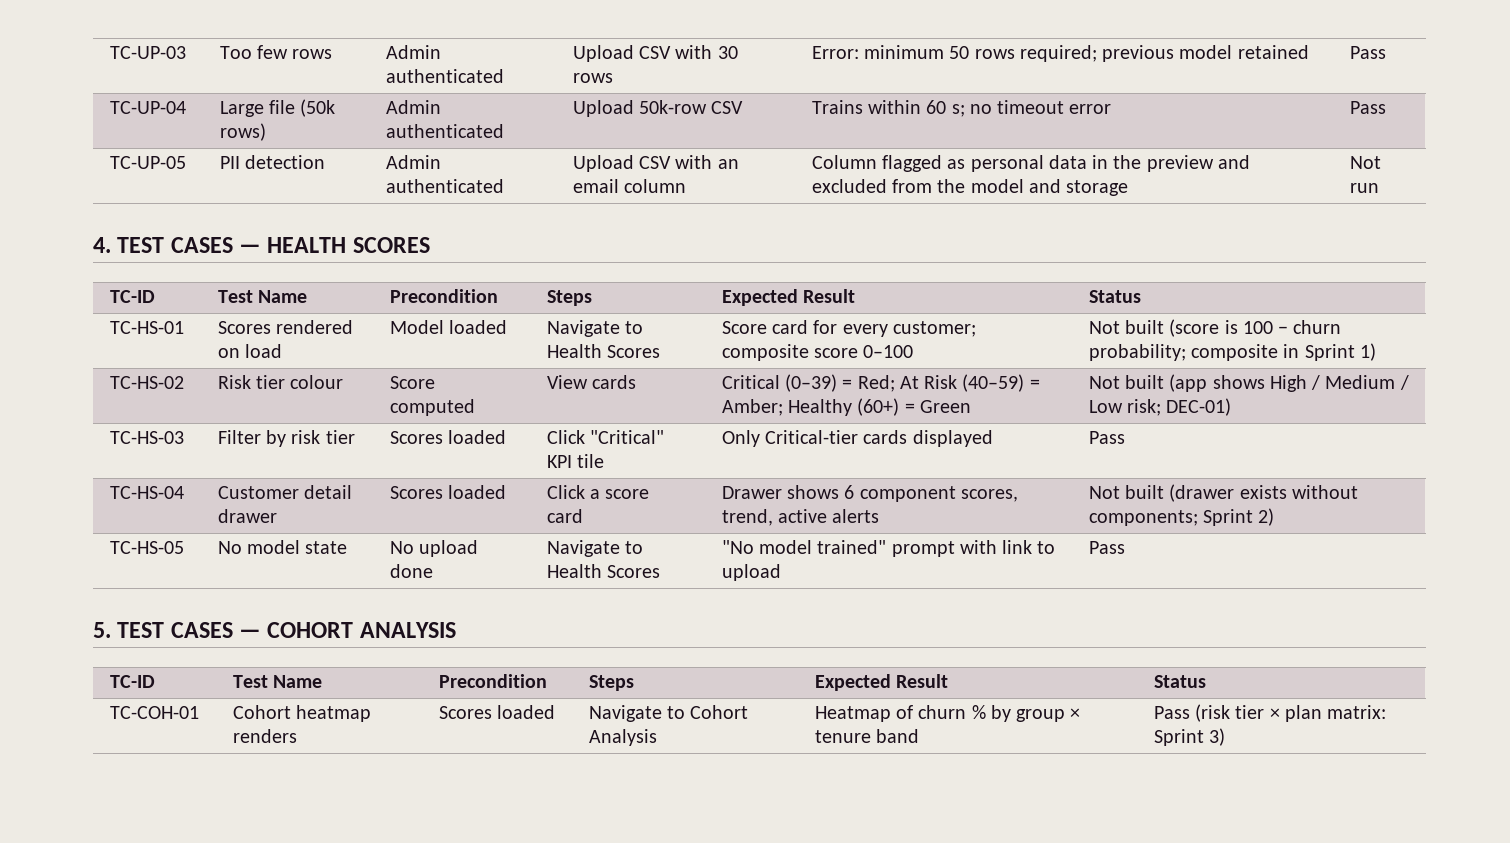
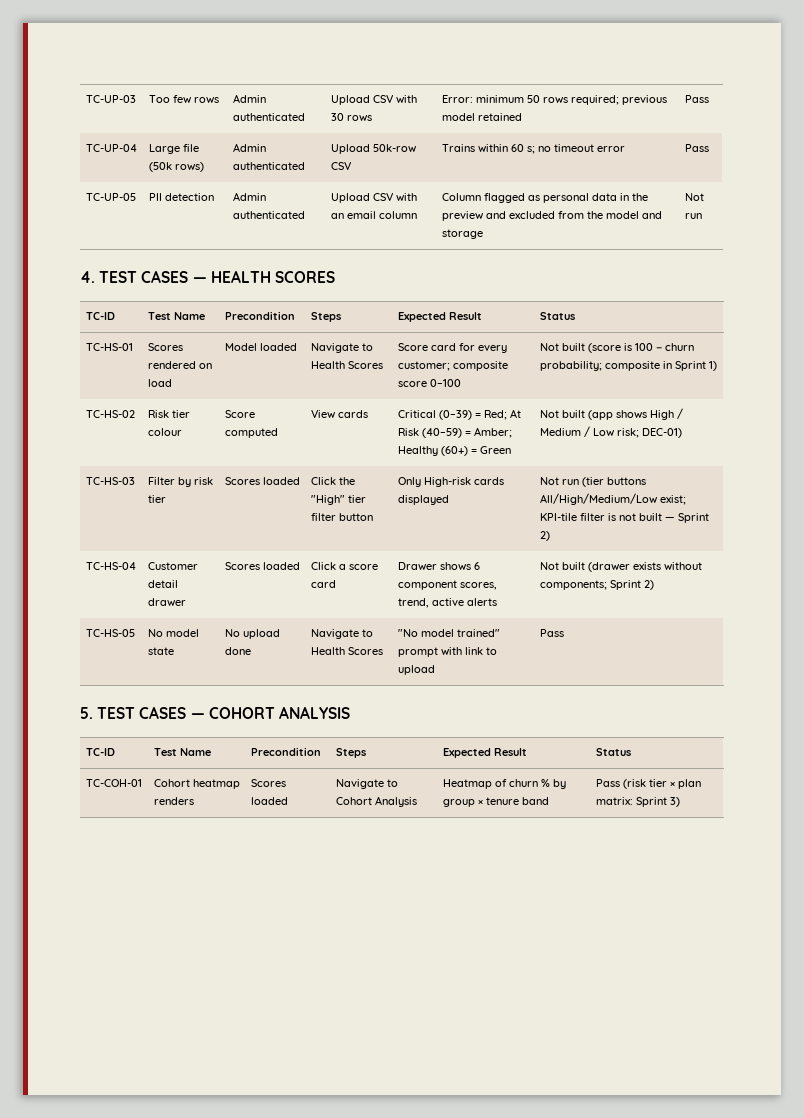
- TC-HS-03 | Filter by risk tier | Scores loaded | Click "Critical" KPI tile | Only Critical-tier cards displayed | Pass
+ TC-HS-03 | Filter by risk tier | Scores loaded | Click the "High" tier filter button | Only High-risk cards displayed | Not run (tier buttons All/High/Medium/Low exist; KPI-tile filter is not built — Sprint 2)

